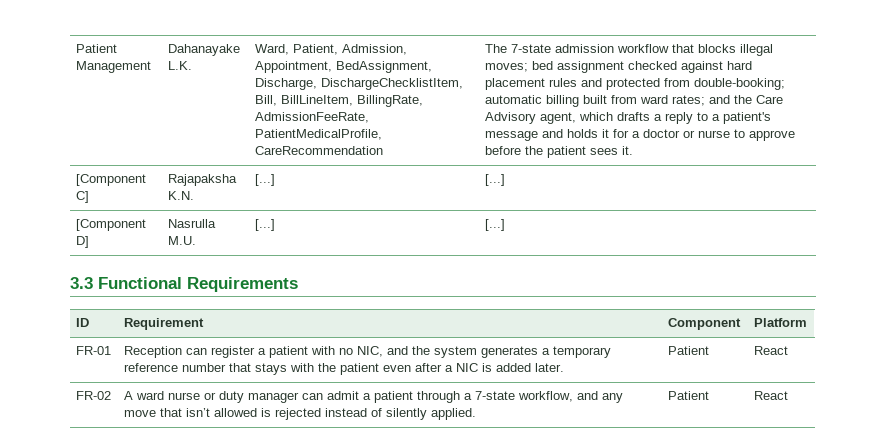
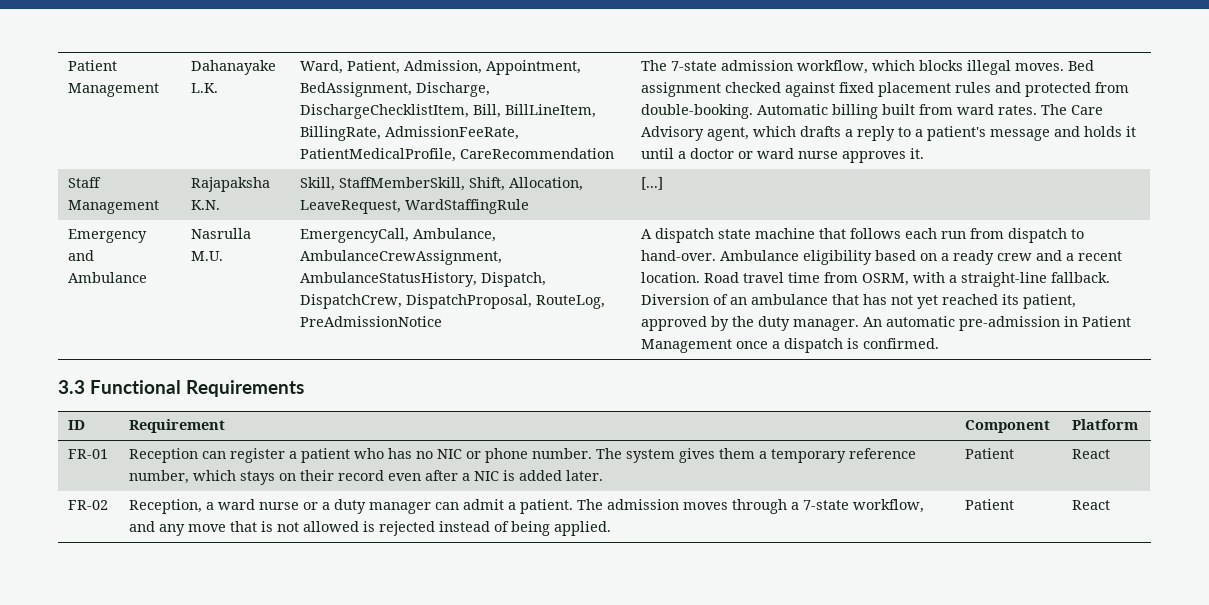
- The 7-state admission workflow that blocks illegal moves; bed assignment checked against hard placement rules and protected from double-booking; automatic billing built from ward rates; and the Care Advisory agent, which drafts a reply to a patient's message and holds it for a doctor or nurse to approve before the patient sees it.
+ The 7-state admission workflow, which blocks illegal moves. Bed assignment checked against fixed placement rules and protected from double-booking. Automatic billing built from ward rates. The Care Advisory agent, which drafts a reply to a patient's message and holds it until a doctor or ward nurse approves it.
- [Component C] | Rajapaksha K.N. | [...] | [...]
- [Component D] | Nasrulla M.U. | [...] | [...]
+ Staff Management | Rajapaksha K.N. | Skill, StaffMemberSkill, Shift, Allocation, LeaveRequest, WardStaffingRule | [...]
+ Emergency and Ambulance | Nasrulla M.U. | EmergencyCall, Ambulance, AmbulanceCrewAssignment, AmbulanceStatusHistory, Dispatch, DispatchCrew, DispatchProposal, RouteLog, PreAdmissionNotice | A dispatch state machine that follows each run from dispatch to hand-over. Ambulance eligibility based on a ready crew and a recent location. Road travel time from OSRM, with a straight-line fallback. Diversion of an ambulance that has not yet reached its patient, approved by the duty manager. An automatic pre-admission in Patient Management once a dispatch is confirmed.
- FR-01 | Reception can register a patient with no NIC, and the system generates a temporary reference number that stays with the patient even after a NIC is added later. | Patient | React
+ FR-01 | Reception can register a patient who has no NIC or phone number. The system gives them a temporary reference number, which stays on their record even after a NIC is added later. | Patient | React
- FR-02 | A ward nurse or duty manager can admit a patient through a 7-state workflow, and any move that isn’t allowed is rejected instead of silently applied. | Patient | React
+ FR-02 | Reception, a ward nurse or a duty manager can admit a patient. The admission moves through a 7-state workflow, and any move that is not allowed is rejected instead of being applied. | Patient | React

